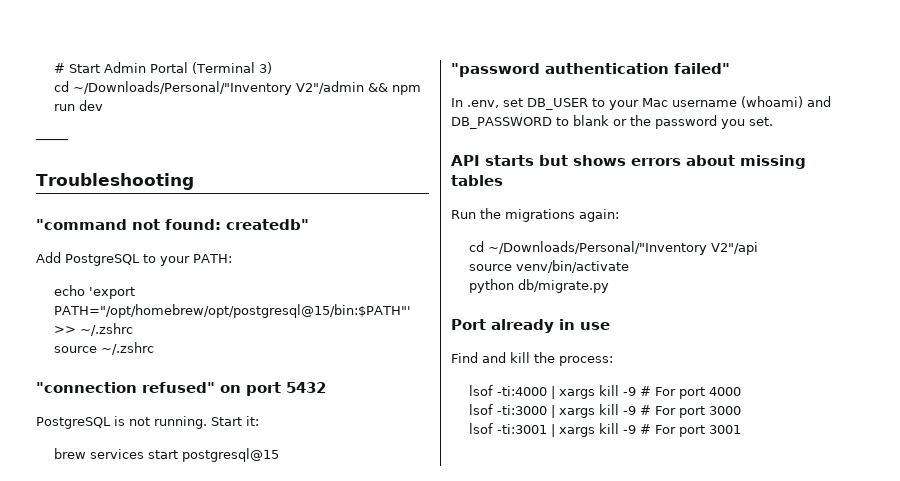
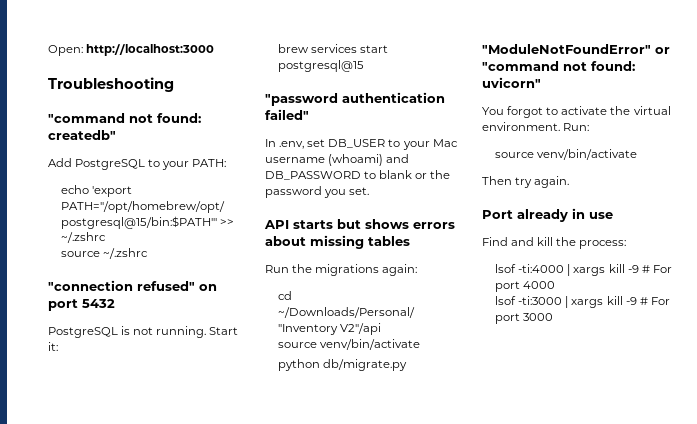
- # Start Admin Portal (Terminal 3)
- cd ~/Downloads/Personal/"Inventory V2"/admin && npm run dev
- ────
+ Open: http://localhost:3000
+ "ModuleNotFoundError" or "command not found: uvicorn"
+ You forgot to activate the virtual environment. Run:
+ source venv/bin/activate
+ Then try again.
- lsof -ti:3001 | xargs kill -9 # For port 3001

